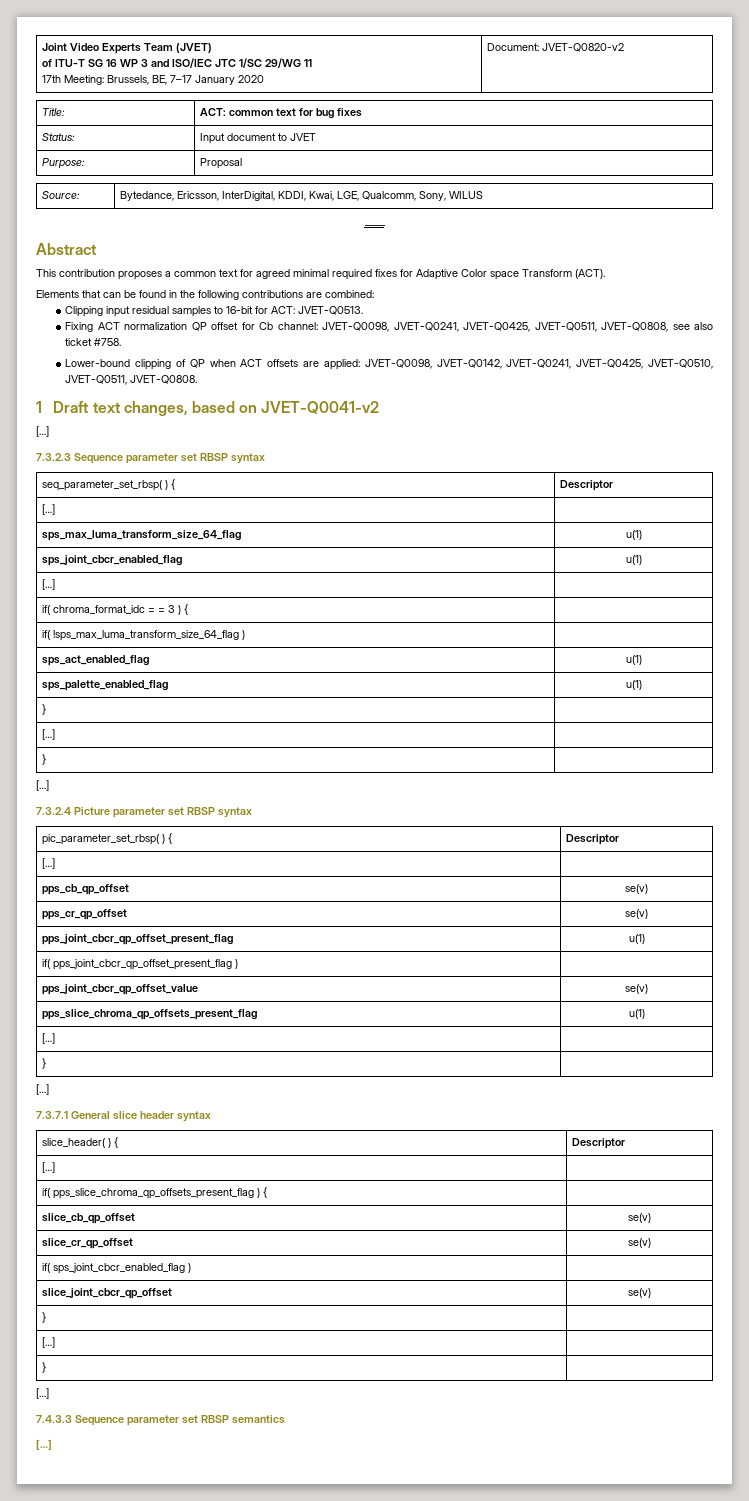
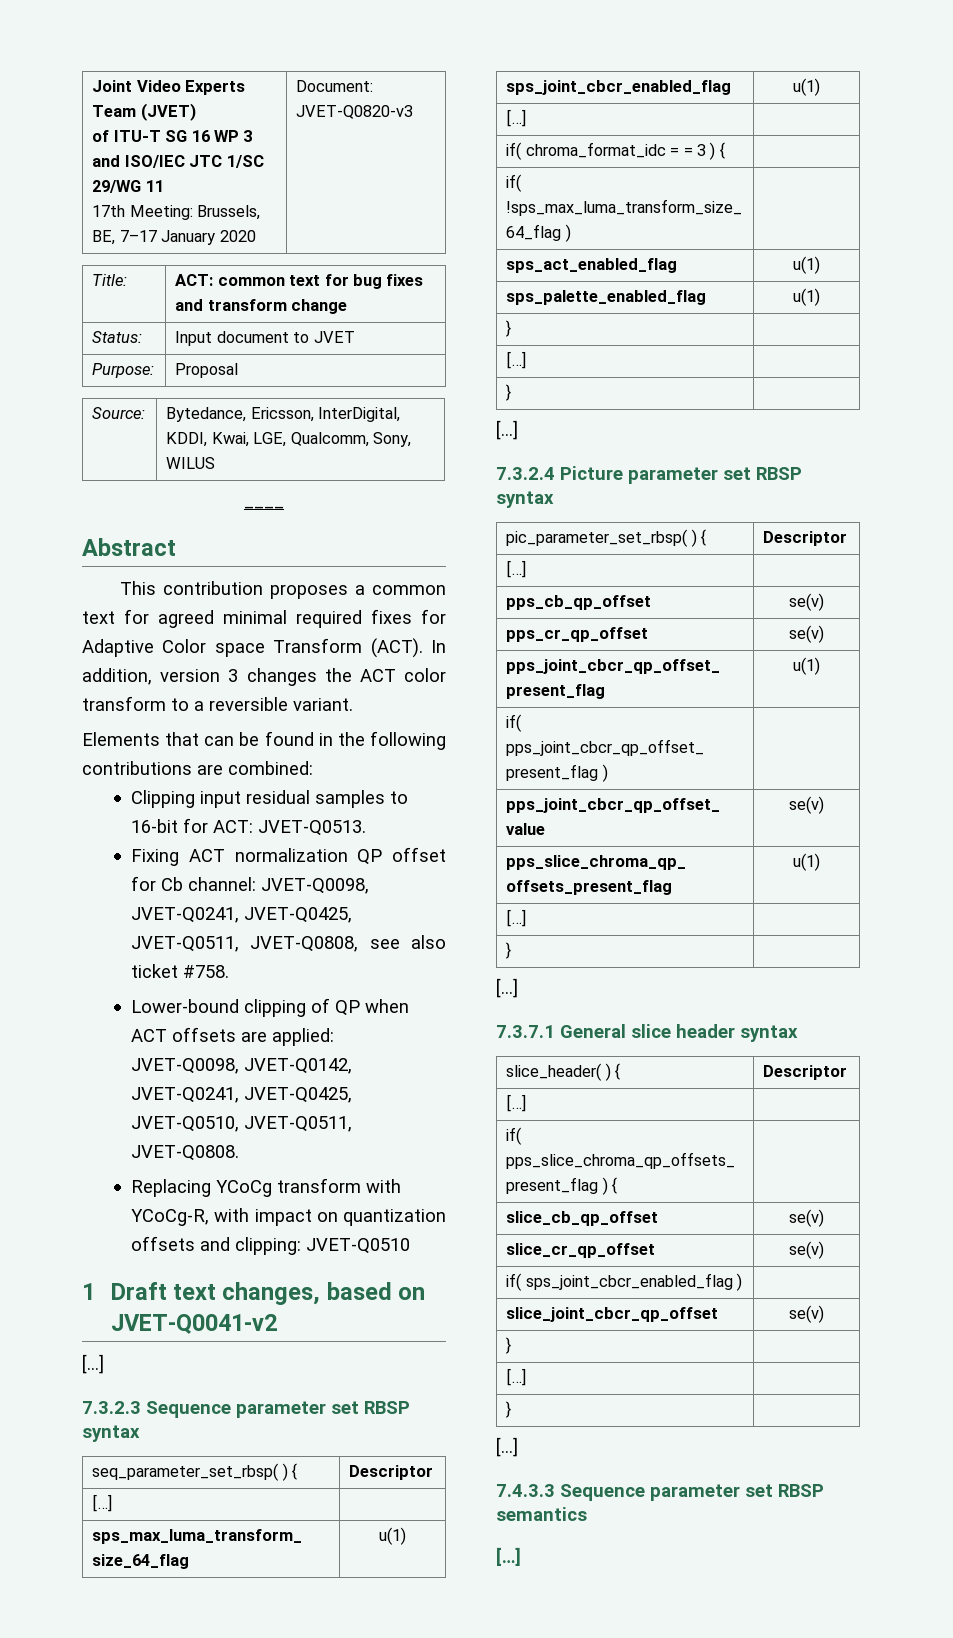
  Joint Video Experts Team (JVET)
  of ITU-T SG 16 WP 3 and ISO/IEC JTC 1/SC 29/WG 11
- 17th Meeting: Brussels, BE, 7–17 January 2020 | Document: JVET-Q0820-v2
+ 17th Meeting: Brussels, BE, 7–17 January 2020 | Document: JVET-Q0820-v3
- Title: | ACT: common text for bug fixes
+ Title: | ACT: common text for bug fixes and transform change
+ In addition, version 3 changes the ACT color transform to a reversible variant.
+ Replacing YCoCg transform with YCoCg-R, with impact on quantization offsets and clipping: JVET-Q0510

